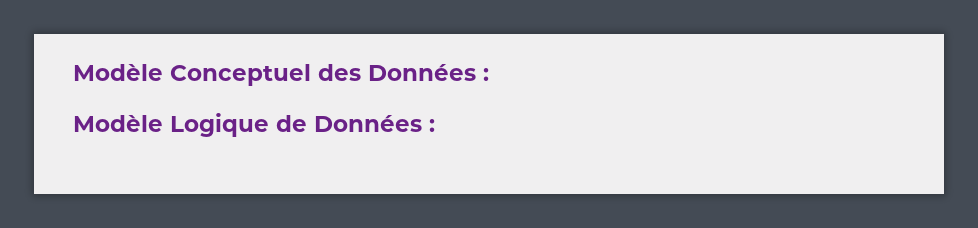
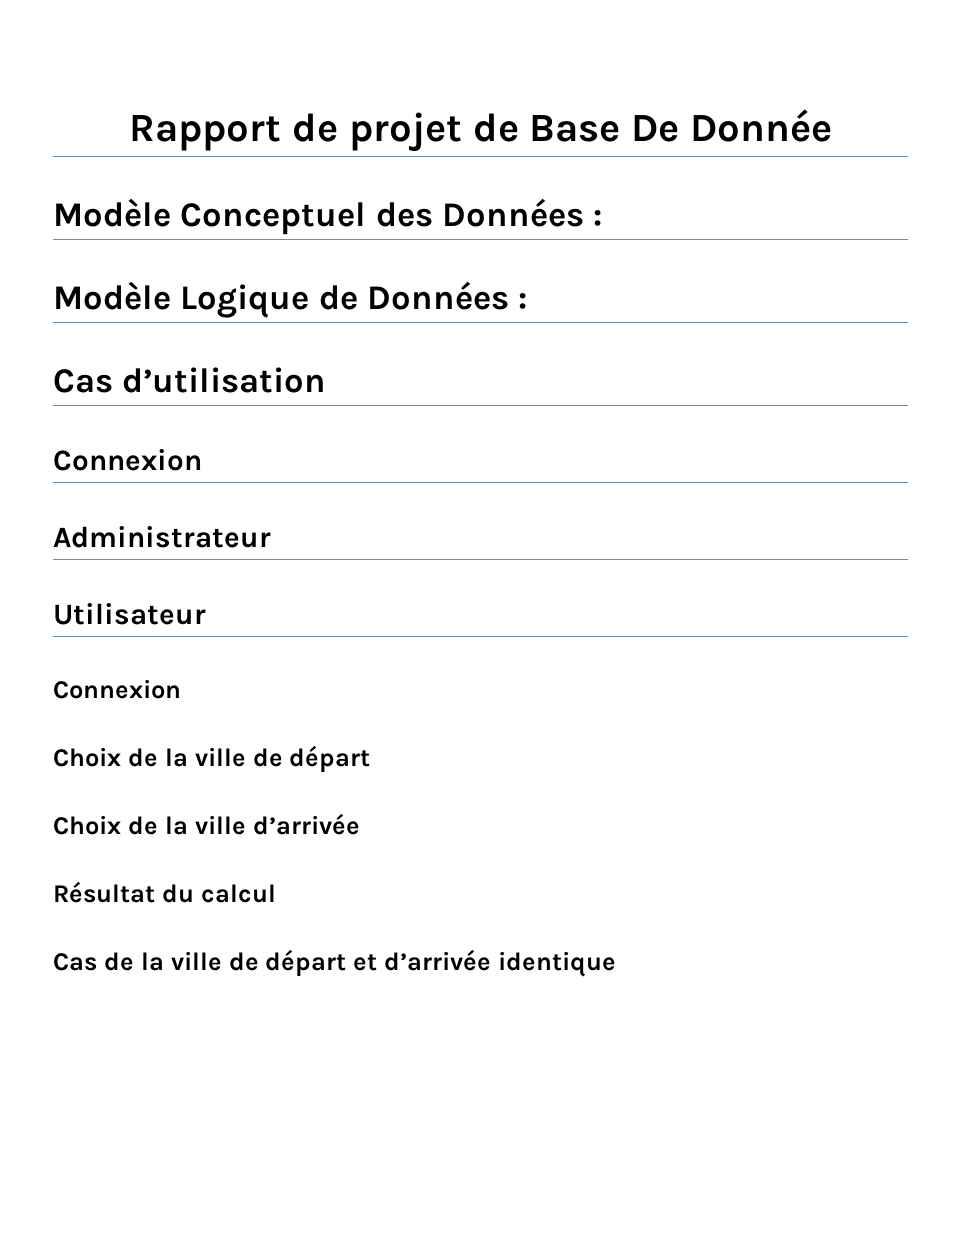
+ Rapport de projet de Base De Donnée
+ Cas d’utilisation
+ Connexion
+ Administrateur
+ Utilisateur
+ Connexion
+ Choix de la ville de départ
+ Choix de la ville d’arrivée
+ Résultat du calcul
+ Cas de la ville de départ et d’arrivée identique

